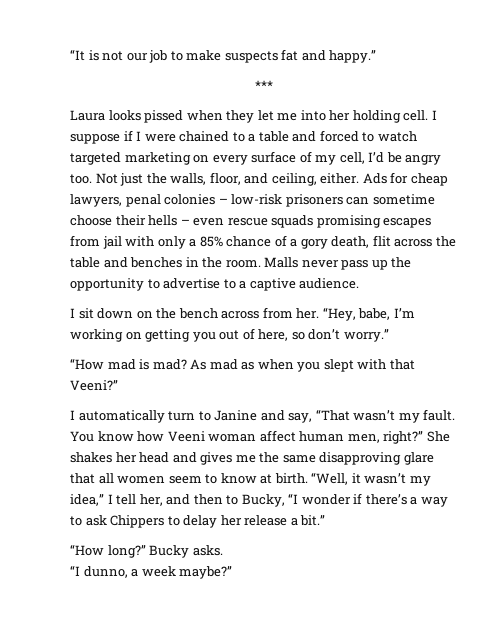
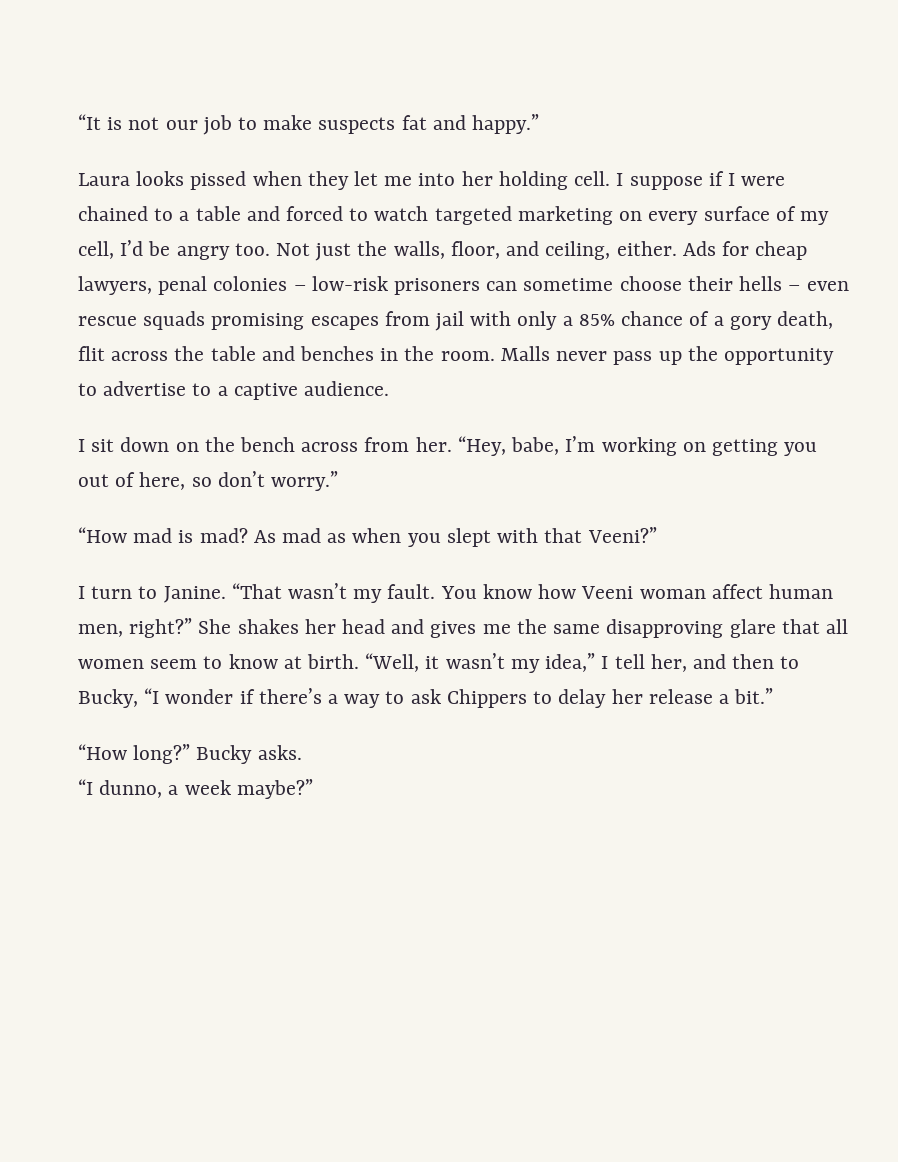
- ***
- I automatically turn to Janine and say, “That wasn’t my fault.
+ I turn to Janine. “That wasn’t my fault.

